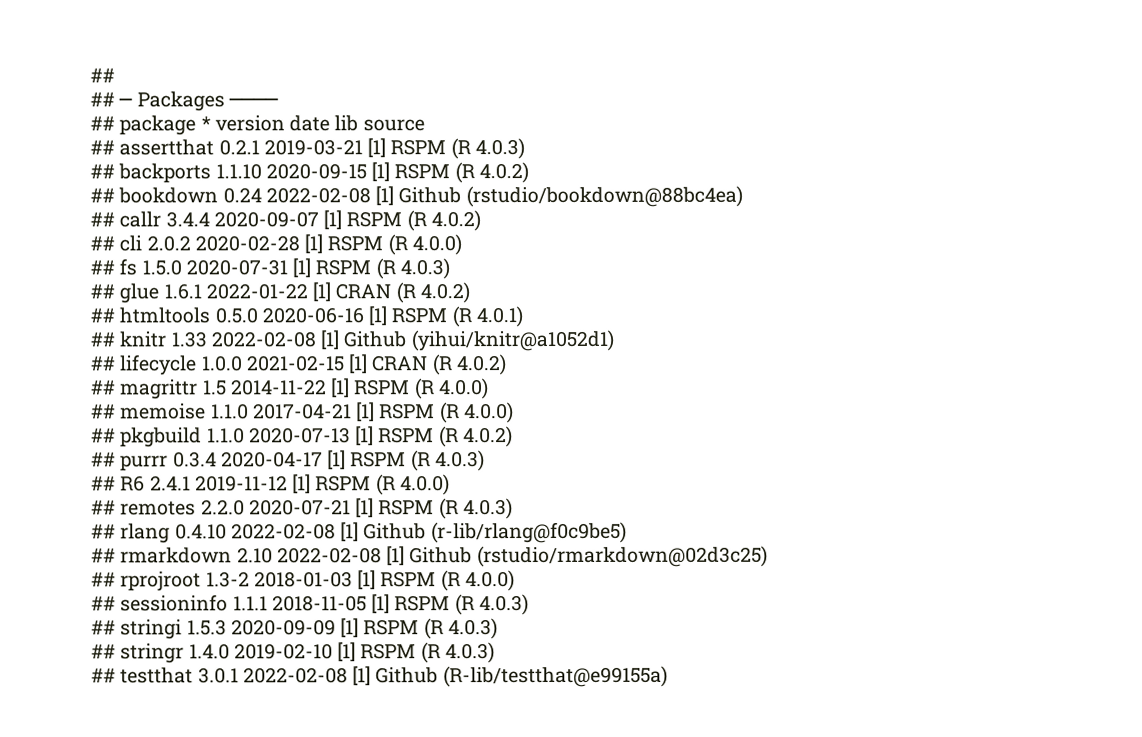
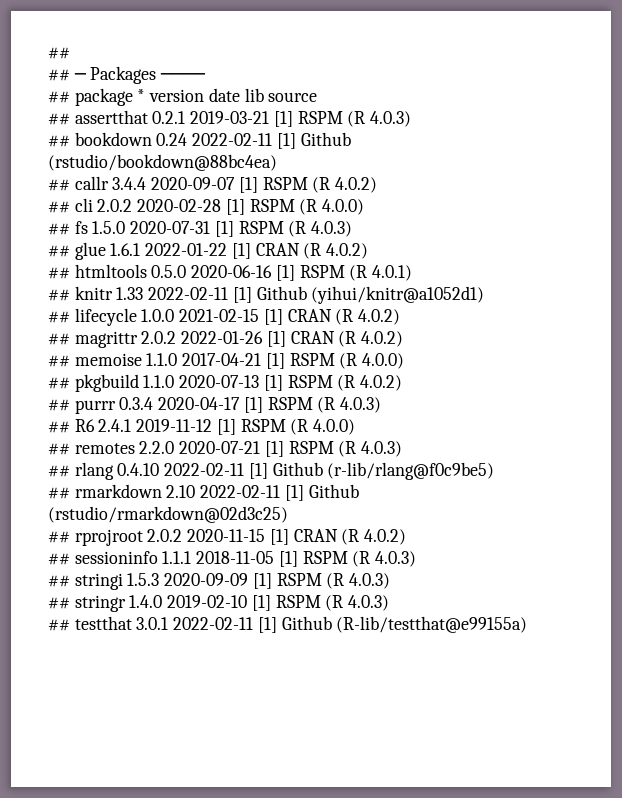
- ## backports 1.1.10 2020-09-15 [1] RSPM (R 4.0.2)
- ## bookdown 0.24 2022-02-08 [1] Github (rstudio/bookdown@88bc4ea)
+ ## bookdown 0.24 2022-02-11 [1] Github (rstudio/bookdown@88bc4ea)
- ## knitr 1.33 2022-02-08 [1] Github (yihui/knitr@a1052d1)
+ ## knitr 1.33 2022-02-11 [1] Github (yihui/knitr@a1052d1)
- ## magrittr 1.5 2014-11-22 [1] RSPM (R 4.0.0)
+ ## magrittr 2.0.2 2022-01-26 [1] CRAN (R 4.0.2)
- ## rlang 0.4.10 2022-02-08 [1] Github (r-lib/rlang@f0c9be5)
+ ## rlang 0.4.10 2022-02-11 [1] Github (r-lib/rlang@f0c9be5)
- ## rmarkdown 2.10 2022-02-08 [1] Github (rstudio/rmarkdown@02d3c25)
+ ## rmarkdown 2.10 2022-02-11 [1] Github (rstudio/rmarkdown@02d3c25)
- ## rprojroot 1.3-2 2018-01-03 [1] RSPM (R 4.0.0)
+ ## rprojroot 2.0.2 2020-11-15 [1] CRAN (R 4.0.2)
- ## testthat 3.0.1 2022-02-08 [1] Github (R-lib/testthat@e99155a)
+ ## testthat 3.0.1 2022-02-11 [1] Github (R-lib/testthat@e99155a)

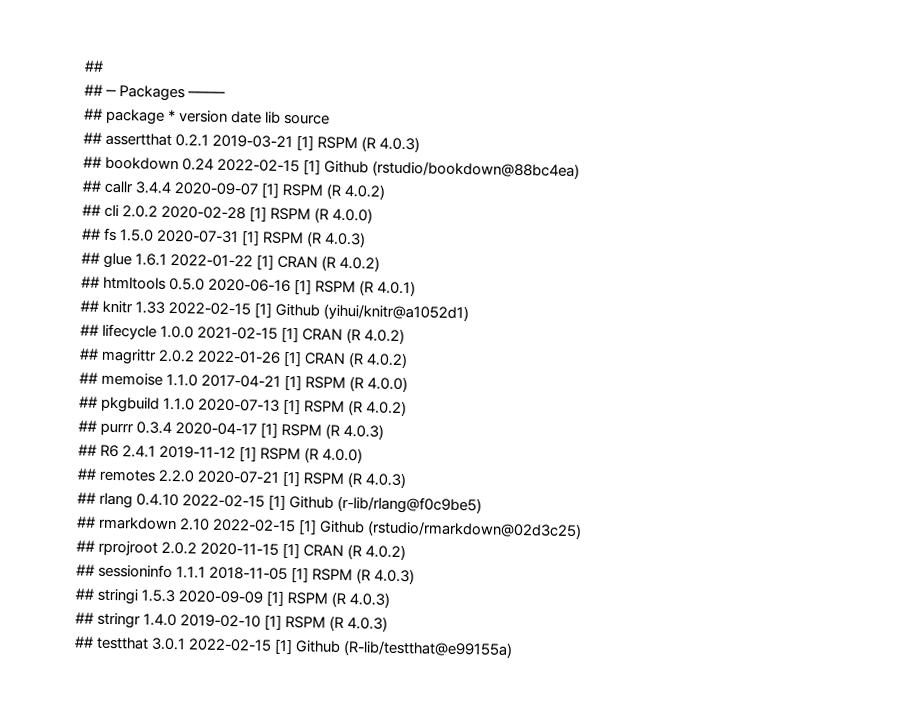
- ## bookdown 0.24 2022-02-11 [1] Github (rstudio/bookdown@88bc4ea)
+ ## bookdown 0.24 2022-02-15 [1] Github (rstudio/bookdown@88bc4ea)
- ## knitr 1.33 2022-02-11 [1] Github (yihui/knitr@a1052d1)
+ ## knitr 1.33 2022-02-15 [1] Github (yihui/knitr@a1052d1)
- ## rlang 0.4.10 2022-02-11 [1] Github (r-lib/rlang@f0c9be5)
+ ## rlang 0.4.10 2022-02-15 [1] Github (r-lib/rlang@f0c9be5)
- ## rmarkdown 2.10 2022-02-11 [1] Github (rstudio/rmarkdown@02d3c25)
+ ## rmarkdown 2.10 2022-02-15 [1] Github (rstudio/rmarkdown@02d3c25)
- ## testthat 3.0.1 2022-02-11 [1] Github (R-lib/testthat@e99155a)
+ ## testthat 3.0.1 2022-02-15 [1] Github (R-lib/testthat@e99155a)

